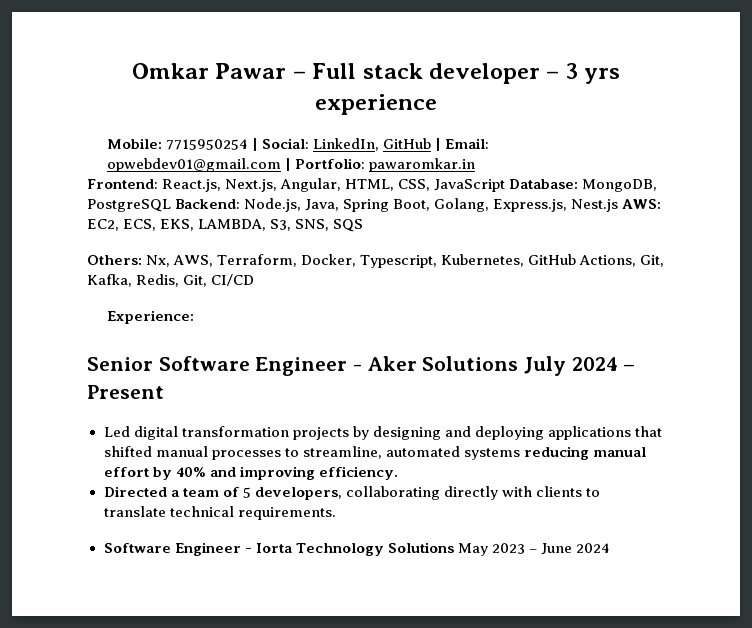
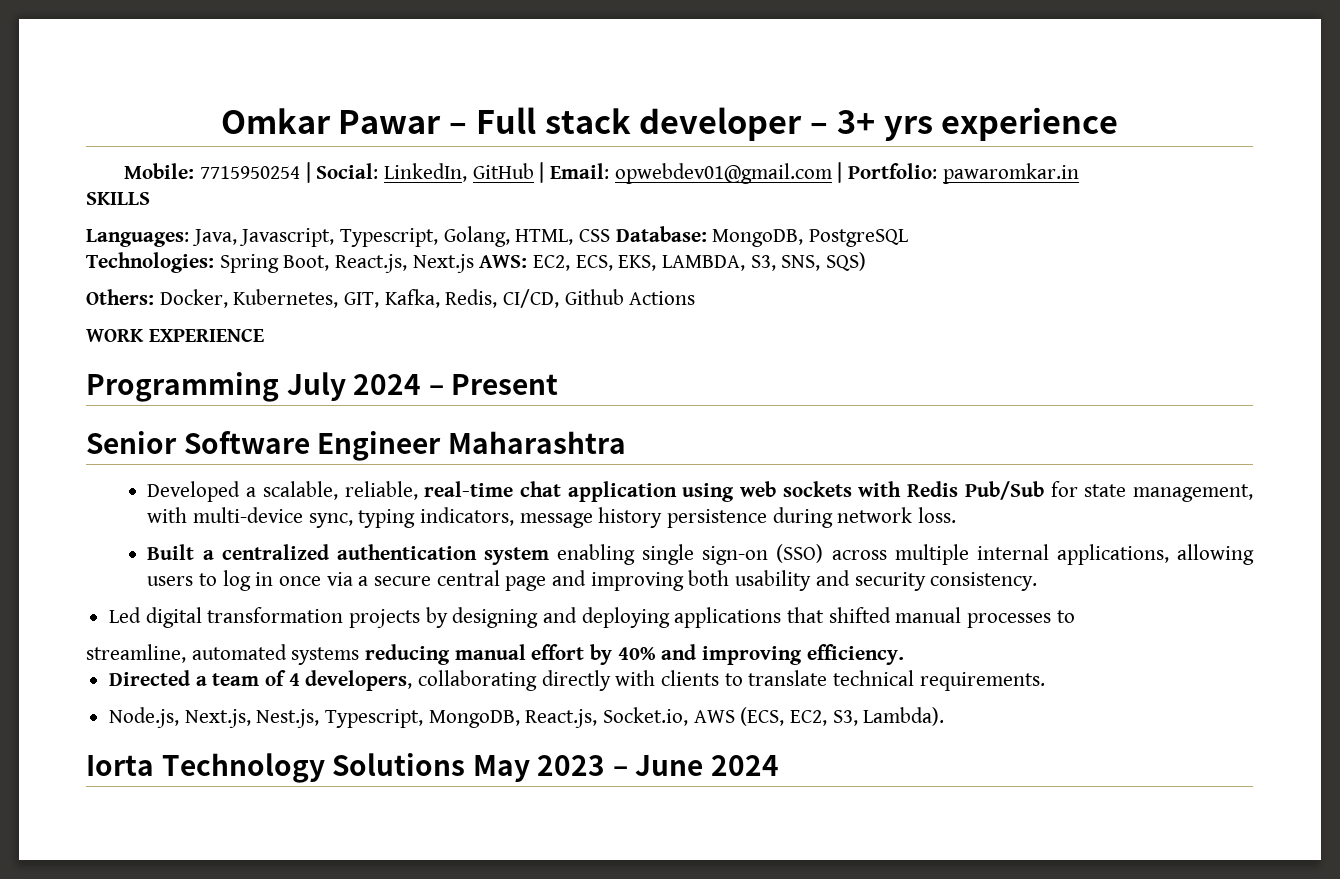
- Omkar Pawar – Full stack developer – 3 yrs experience
+ Omkar Pawar – Full stack developer – 3+ yrs experience
- Frontend: React.js, Next.js, Angular, HTML, CSS, JavaScript Database: MongoDB, PostgreSQL Backend: Node.js, Java, Spring Boot, Golang, Express.js, Nest.js AWS: EC2, ECS, EKS, LAMBDA, S3, SNS, SQS
+ SKILLS
+ Languages: Java, Javascript, Typescript, Golang, HTML, CSS Database: MongoDB, PostgreSQL
+ Technologies: Spring Boot, React.js, Next.js AWS: EC2, ECS, EKS, LAMBDA, S3, SNS, SQS)
- Others: Nx, AWS, Terraform, Docker, Typescript, Kubernetes, GitHub Actions, Git, Kafka, Redis, Git, CI/CD
- Experience:
- Senior Software Engineer - Aker Solutions July 2024 – Present
+ Others: Docker, Kubernetes, GIT, Kafka, Redis, CI/CD, Github Actions
+ WORK EXPERIENCE
+ Programming July 2024 – Present
+ Senior Software Engineer Maharashtra
+ Developed a scalable, reliable, real-time chat application using web sockets with Redis Pub/Sub for state management, with multi-device sync, typing indicators, message history persistence during network loss.
+ Built a centralized authentication system enabling single sign-on (SSO) across multiple internal applications, allowing users to log in once via a secure central page and improving both usability and security consistency.
- Led digital transformation projects by designing and deploying applications that shifted manual processes to streamline, automated systems reducing manual effort by 40% and improving efficiency.
+ Led digital transformation projects by designing and deploying applications that shifted manual processes to
+ streamline, automated systems reducing manual effort by 40% and improving efficiency.
- Directed a team of 5 developers, collaborating directly with clients to translate technical requirements.
+ Directed a team of 4 developers, collaborating directly with clients to translate technical requirements.
- Software Engineer - Iorta Technology Solutions May 2023 – June 2024
+ Node.js, Next.js, Nest.js, Typescript, MongoDB, React.js, Socket.io, AWS (ECS, EC2, S3, Lambda).
+ Iorta Technology Solutions May 2023 – June 2024

